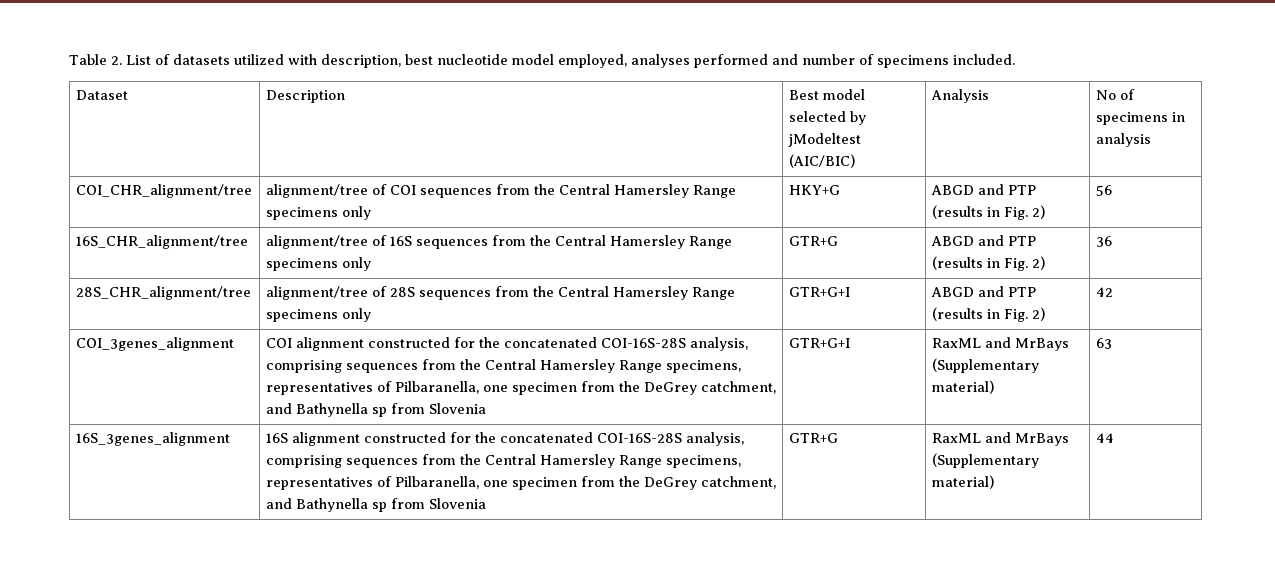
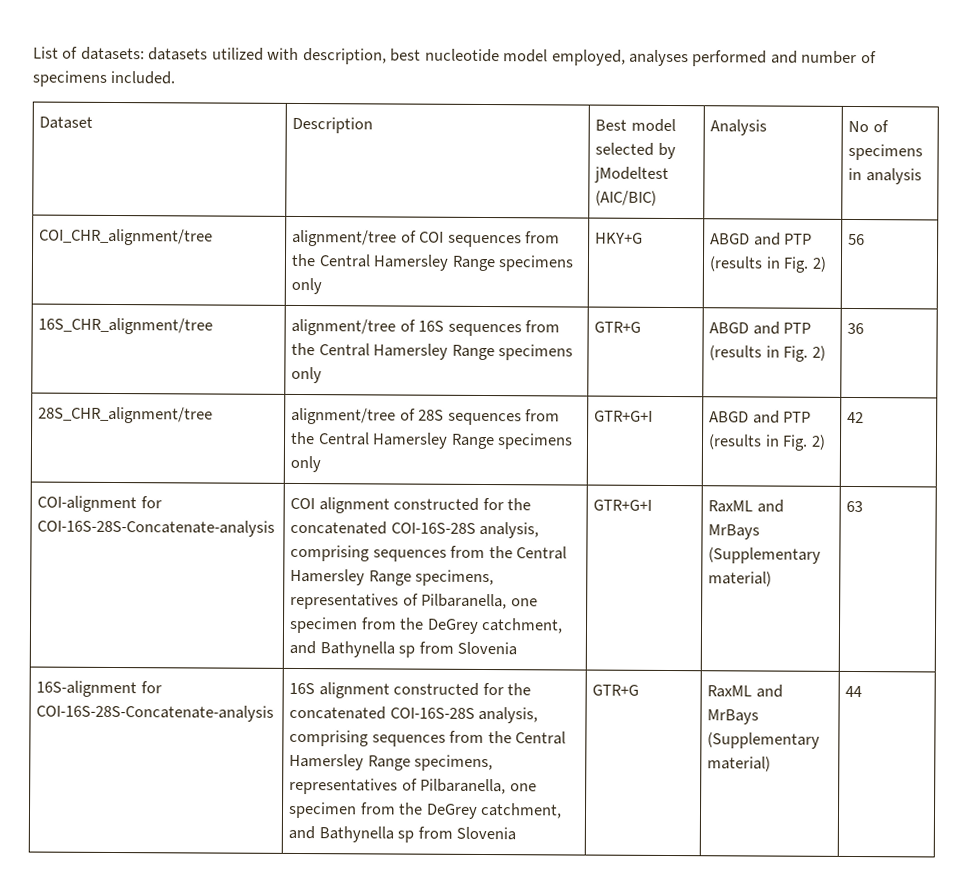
- Table 2. List of datasets utilized with description, best nucleotide model employed, analyses performed and number of specimens included.
+ List of datasets: datasets utilized with description, best nucleotide model employed, analyses performed and number of specimens included.
- COI_3genes_alignment | COI alignment constructed for the concatenated COI-16S-28S analysis, comprising sequences from the Central Hamersley Range specimens, representatives of Pilbaranella, one specimen from the DeGrey catchment, and Bathynella sp from Slovenia | GTR+G+I | RaxML and MrBays (Supplementary material) | 63
+ COI-alignment for COI-16S-28S-Concatenate-analysis | COI alignment constructed for the concatenated COI-16S-28S analysis, comprising sequences from the Central Hamersley Range specimens, representatives of Pilbaranella, one specimen from the DeGrey catchment, and Bathynella sp from Slovenia | GTR+G+I | RaxML and MrBays (Supplementary material) | 63
- 16S_3genes_alignment | 16S alignment constructed for the concatenated COI-16S-28S analysis, comprising sequences from the Central Hamersley Range specimens, representatives of Pilbaranella, one specimen from the DeGrey catchment, and Bathynella sp from Slovenia | GTR+G | RaxML and MrBays (Supplementary material) | 44
+ 16S-alignment for COI-16S-28S-Concatenate-analysis | 16S alignment constructed for the concatenated COI-16S-28S analysis, comprising sequences from the Central Hamersley Range specimens, representatives of Pilbaranella, one specimen from the DeGrey catchment, and Bathynella sp from Slovenia | GTR+G | RaxML and MrBays (Supplementary material) | 44

